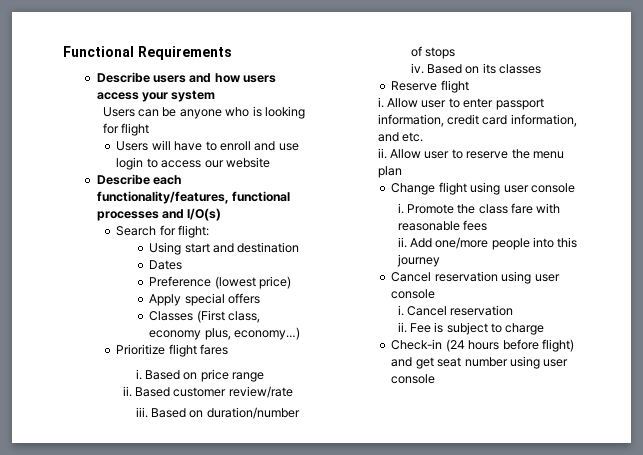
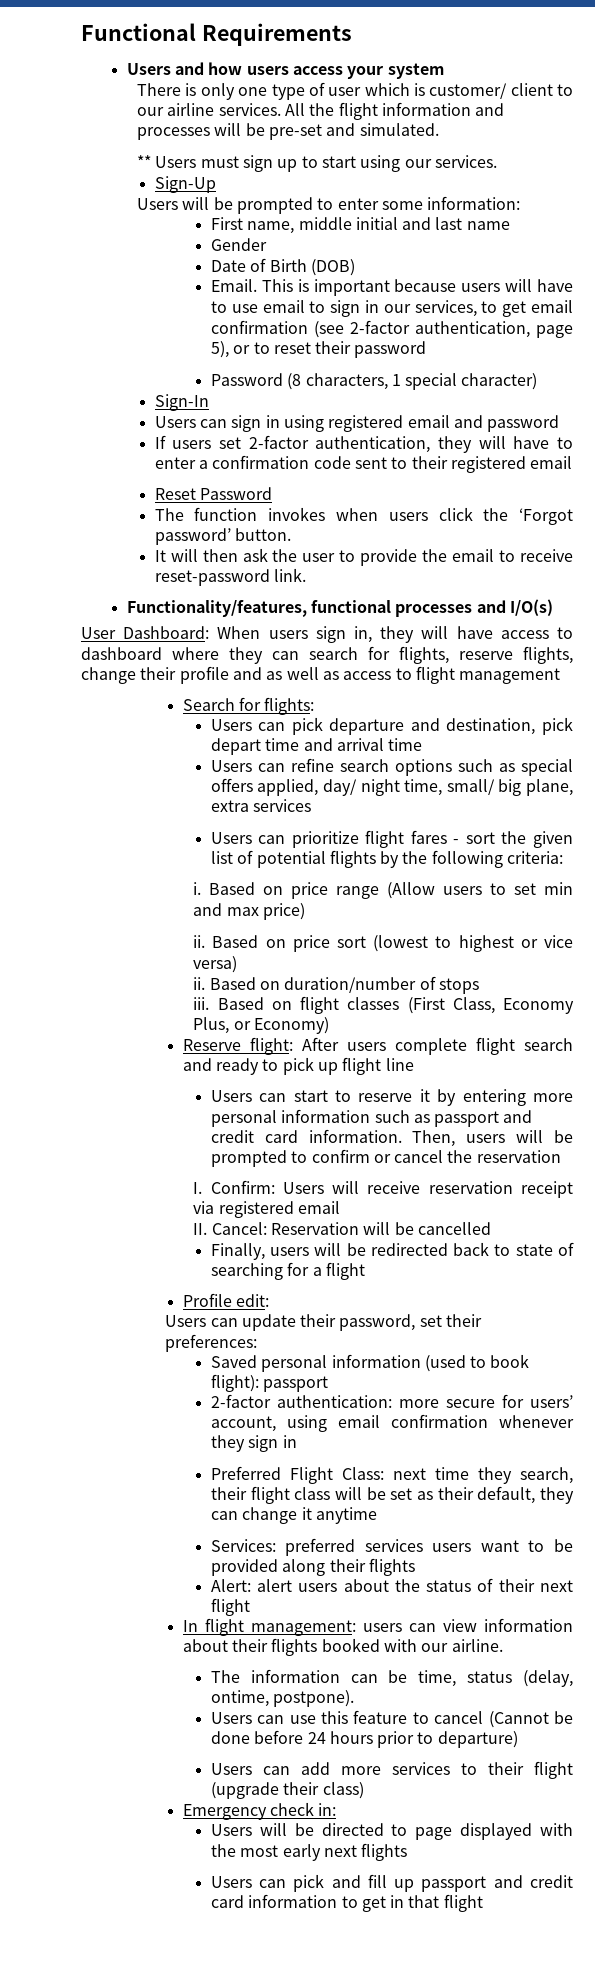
- Describe users and how users access your system
+ Users and how users access your system
- Users can be anyone who is looking for flight
- Users will have to enroll and use login to access our website
- Describe each functionality/features, functional processes and I/O(s)
- Search for flight:
- Using start and destination
- Dates
- Preference (lowest price)
- Apply special offers
- Classes (First class, economy plus, economy…)
- Prioritize flight fares
+ There is only one type of user which is customer/ client to our airline services. All the flight information and processes will be pre-set and simulated.
+ ** Users must sign up to start using our services.
+ Sign-Up
+ Users will be prompted to enter some information:
+ First name, middle initial and last name
+ Gender
+ Date of Birth (DOB)
+ Email. This is important because users will have to use email to sign in our services, to get email confirmation (see 2-factor authentication, page 5), or to reset their password
+ Password (8 characters, 1 special character)
+ Sign-In
+ Users can sign in using registered email and password
+ If users set 2-factor authentication, they will have to enter a confirmation code sent to their registered email
+ Reset Password
+ The function invokes when users click the ‘Forgot password’ button.
+ It will then ask the user to provide the email to receive reset-password link.
+ Functionality/features, functional processes and I/O(s)
+ User Dashboard: When users sign in, they will have access to dashboard where they can search for flights, reserve flights, change their profile and as well as access to flight management
+ Search for flights:
+ Users can pick departure and destination, pick depart time and arrival time
+ Users can refine search options such as special offers applied, day/ night time, small/ big plane, extra services
+ Users can prioritize flight fares - sort the given list of potential flights by the following criteria:
- Based on price range
- ii. Based customer review/rate
- iii.
+ Based on price range (Allow users to set min and max price)
+ ii. Based on price sort (lowest to highest or vice versa)
+ ii.
- iv. Based on its classes
- Reserve flight
- i. Allow user to enter passport information, credit card information, and etc.
- ii. Allow user to reserve the menu plan
- Change flight using user console
- i. Promote the class fare with reasonable fees
- ii. Add one/more people into this journey
- Cancel reservation using user console
- i. Cancel reservation
- ii. Fee is subject to charge
- Check-in (24 hours before flight) and get seat number using user console
+ iii. Based on flight classes (First Class, Economy Plus, or Economy)
+ Reserve flight: After users complete flight search and ready to pick up flight line
+ Users can start to reserve it by entering more personal information such as passport and credit card information. Then, users will be prompted to confirm or cancel the reservation
+ I. Confirm: Users will receive reservation receipt via registered email
+ II. Cancel: Reservation will be cancelled
+ Finally, users will be redirected back to state of searching for a flight
+ Profile edit:
+ Users can update their password, set their preferences:
+ Saved personal information (used to book flight): passport
+ 2-factor authentication: more secure for users’ account, using email confirmation whenever they sign in
+ Preferred Flight Class: next time they search, their flight class will be set as their default, they can change it anytime
+ Services: preferred services users want to be provided along their flights
+ Alert: alert users about the status of their next flight
+ In flight management: users can view information about their flights booked with our airline.
+ The information can be time, status (delay, ontime, postpone).
+ Users can use this feature to cancel (Cannot be done before 24 hours prior to departure)
+ Users can add more services to their flight (upgrade their class)
+ Emergency check in:
+ Users will be directed to page displayed with the most early next flights
+ Users can pick and fill up passport and credit card information to get in that flight

